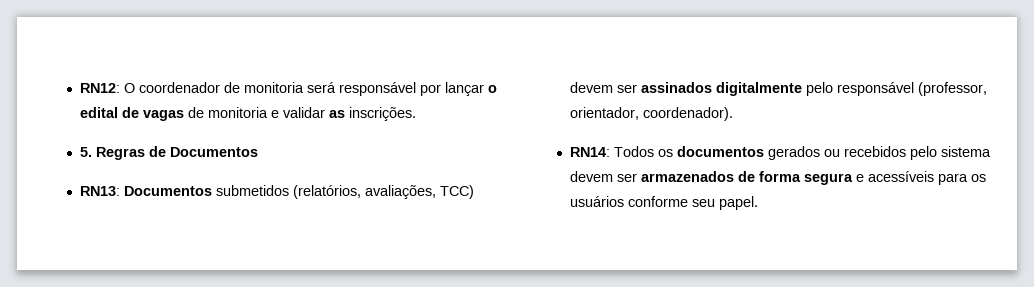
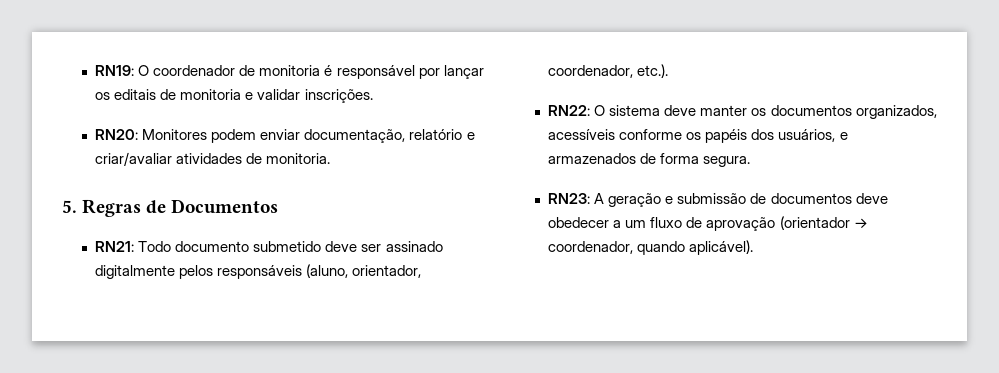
- RN12: O coordenador de monitoria será responsável por lançar o edital de vagas de monitoria e validar as inscrições.
+ RN19: O coordenador de monitoria é responsável por lançar os editais de monitoria e validar inscrições.
+ RN20: Monitores podem enviar documentação, relatório e criar/avaliar atividades de monitoria.
  5. Regras de Documentos
- RN13: Documentos submetidos (relatórios, avaliações, TCC) devem ser assinados digitalmente pelo responsável (professor, orientador, coordenador).
- RN14: Todos os documentos gerados ou recebidos pelo sistema devem ser armazenados de forma segura e acessíveis para os usuários conforme seu papel.
+ RN21: Todo documento submetido deve ser assinado digitalmente pelos responsáveis (aluno, orientador, coordenador, etc.).
+ RN22: O sistema deve manter os documentos organizados, acessíveis conforme os papéis dos usuários, e armazenados de forma segura.
+ RN23: A geração e submissão de documentos deve obedecer a um fluxo de aprovação (orientador → coordenador, quando aplicável).

